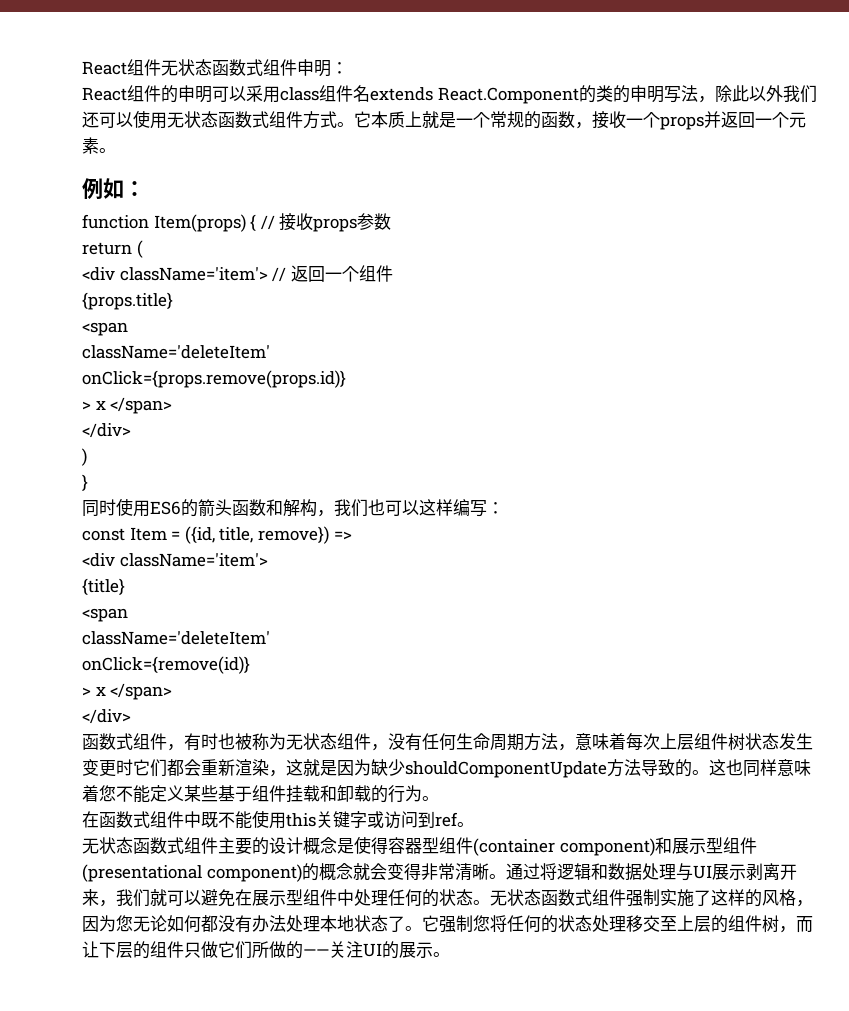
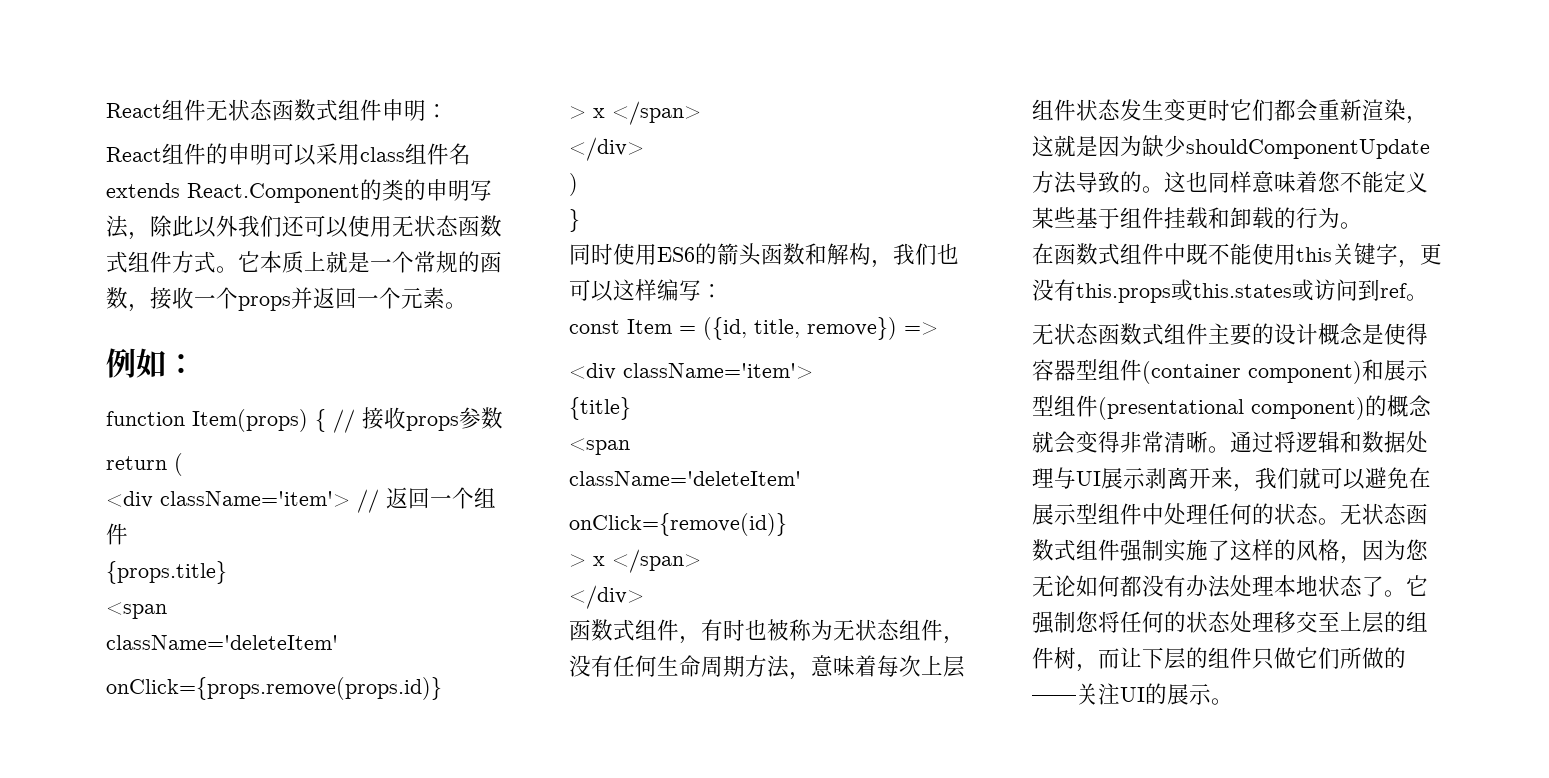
- 函数式组件，有时也被称为无状态组件，没有任何生命周期方法，意味着每次上层组件树状态发生变更时它们都会重新渲染，这就是因为缺少shouldComponentUpdate方法导致的。
+ 函数式组件，有时也被称为无状态组件，没有任何生命周期方法，意味着每次上层组件状态发生变更时它们都会重新渲染，这就是因为缺少shouldComponentUpdate方法导致的。
- 在函数式组件中既不能使用this关键字或访问到ref。
+ 在函数式组件中既不能使用this关键字，更没有this.props或this.states或访问到ref。

